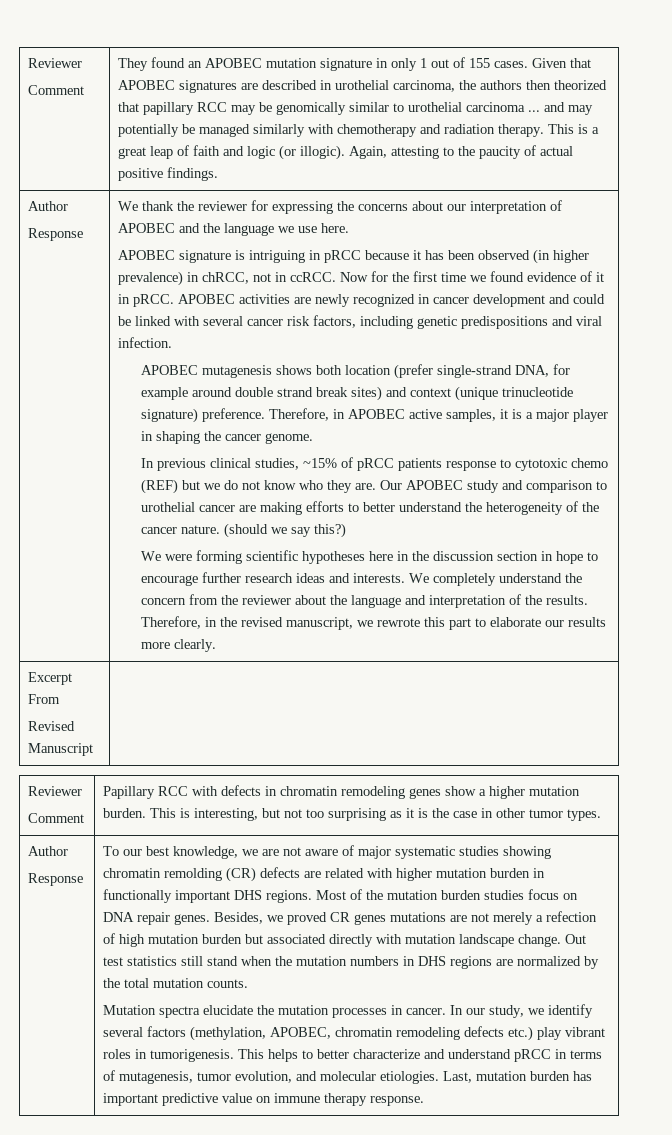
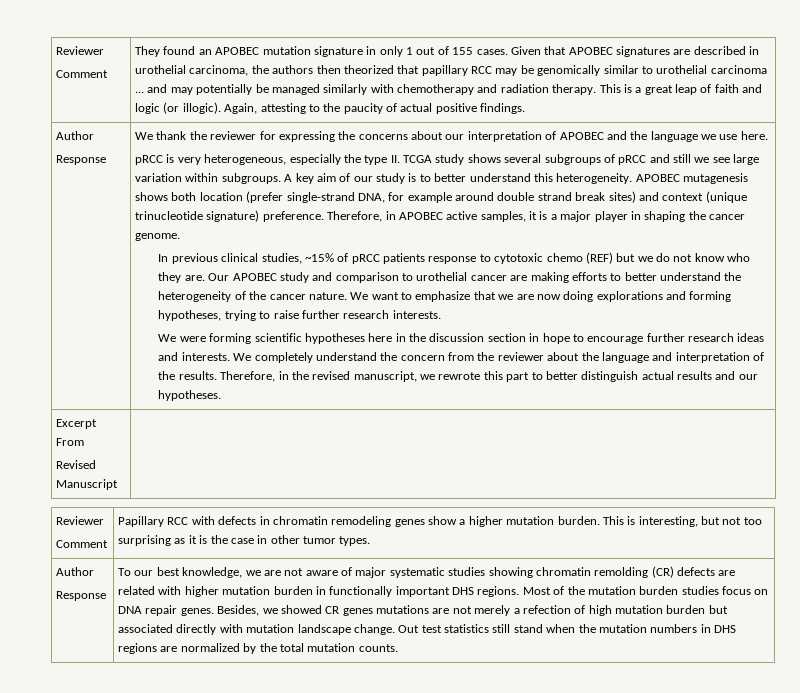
- APOBEC signature is intriguing in pRCC because it has been observed (in higher prevalence) in chRCC, not in ccRCC. Now for the first time we found evidence of it in pRCC. APOBEC activities are newly recognized in cancer development and could be linked with several cancer risk factors, including genetic predispositions and viral infection.
- APOBEC mutagenesis shows both location (prefer single-strand DNA, for example around double strand break sites) and context (unique trinucleotide signature) preference.
+ pRCC is very heterogeneous, especially the type II. TCGA study shows several subgroups of pRCC and still we see large variation within subgroups. A key aim of our study is to better understand this heterogeneity. APOBEC mutagenesis shows both location (prefer single-strand DNA, for example around double strand break sites) and context (unique trinucleotide signature) preference.
- (should we say this?)
+ We want to emphasize that we are now doing explorations and forming hypotheses, trying to raise further research interests.
- Therefore, in the revised manuscript, we rewrote this part to elaborate our results more clearly.
+ Therefore, in the revised manuscript, we rewrote this part to better distinguish actual results and our hypotheses.
- Besides, we proved CR genes mutations are not merely a refection of high mutation burden but associated directly with mutation landscape change.
+ Besides, we showed CR genes mutations are not merely a refection of high mutation burden but associated directly with mutation landscape change.
- Mutation spectra elucidate the mutation processes in cancer. In our study, we identify several factors (methylation, APOBEC, chromatin remodeling defects etc.) play vibrant roles in tumorigenesis. This helps to better characterize and understand pRCC in terms of mutagenesis, tumor evolution, and molecular etiologies. Last, mutation burden has important predictive value on immune therapy response.

